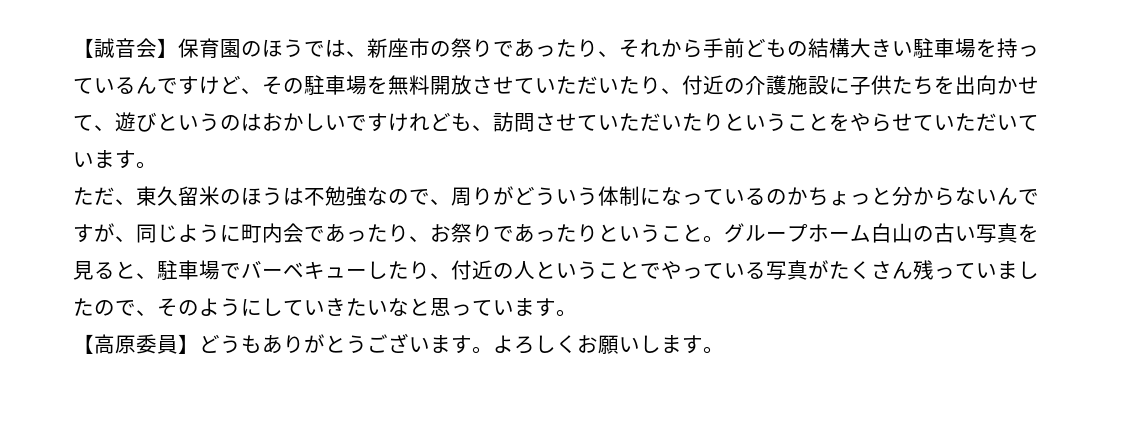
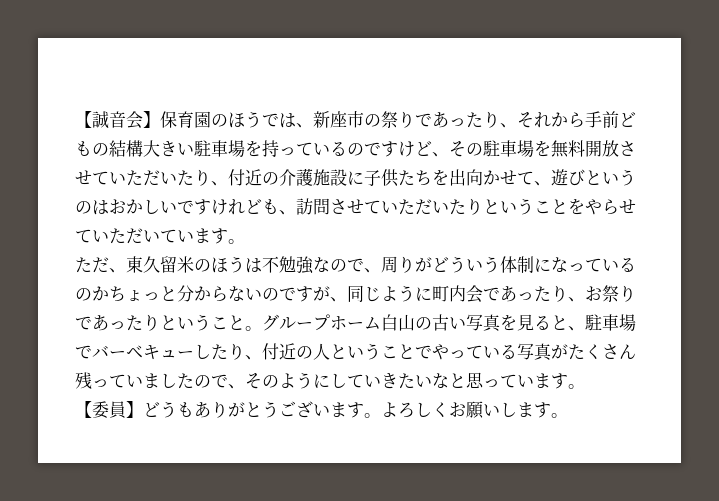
- 【誠音会】保育園のほうでは、新座市の祭りであったり、それから手前どもの結構大きい駐車場を持っているんですけど、その駐車場を無料開放させていただいたり、付近の介護施設に子供たちを出向かせて、遊びというのはおかしいですけれども、訪問させていただいたりということをやらせていただいています。
+ 【誠音会】保育園のほうでは、新座市の祭りであったり、それから手前どもの結構大きい駐車場を持っているのですけど、その駐車場を無料開放させていただいたり、付近の介護施設に子供たちを出向かせて、遊びというのはおかしいですけれども、訪問させていただいたりということをやらせていただいています。
- ただ、東久留米のほうは不勉強なので、周りがどういう体制になっているのかちょっと分からないんですが、同じように町内会であったり、お祭りであったりということ。
+ ただ、東久留米のほうは不勉強なので、周りがどういう体制になっているのかちょっと分からないのですが、同じように町内会であったり、お祭りであったりということ。
- 【高原委員】どうもありがとうございます。
+ 【委員】どうもありがとうございます。

